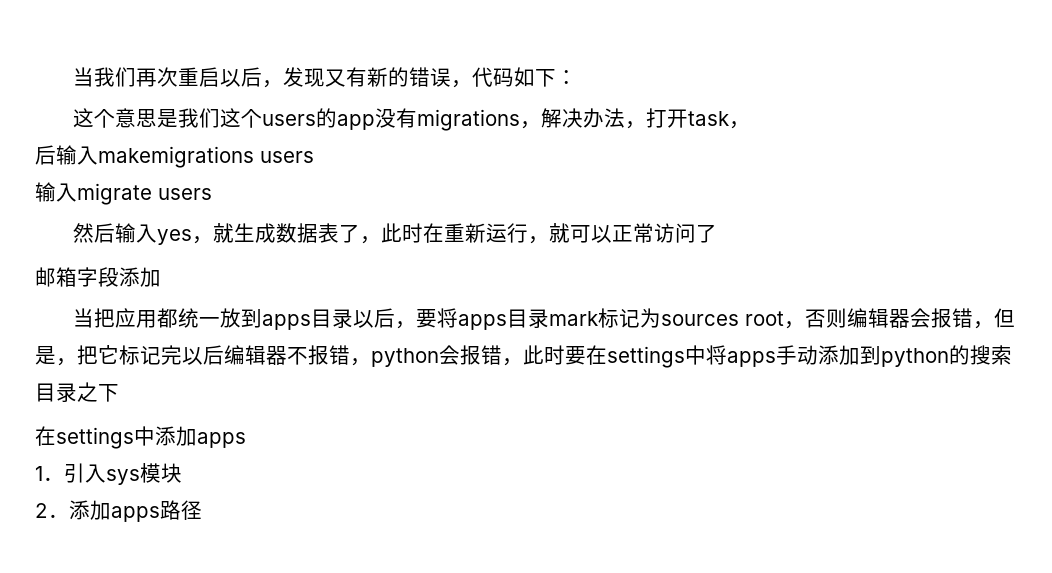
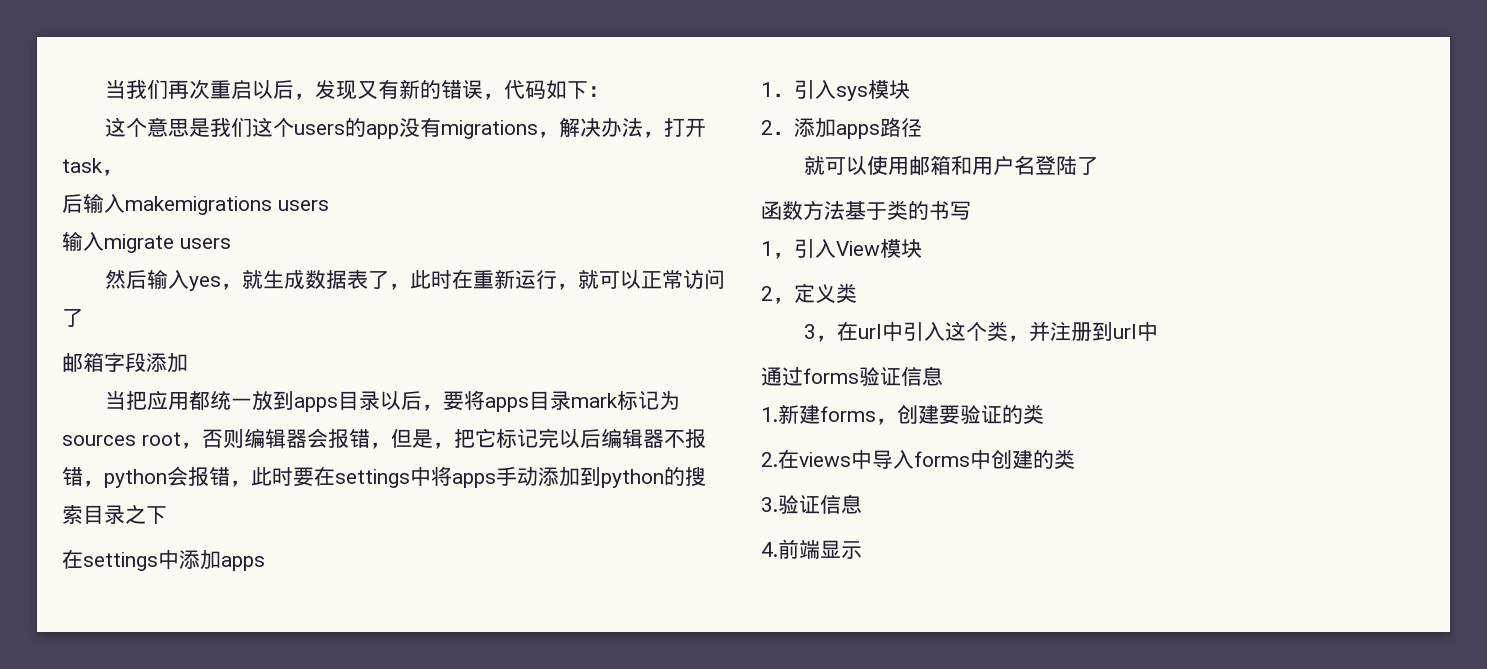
+ 就可以使用邮箱和用户名登陆了
+ 函数方法基于类的书写
+ 1，引入View模块
+ 2，定义类
+ 3，在url中引入这个类，并注册到url中
+ 通过forms验证信息
+ 1.新建forms，创建要验证的类
+ 2.在views中导入forms中创建的类
+ 3.验证信息
+ 4.前端显示

